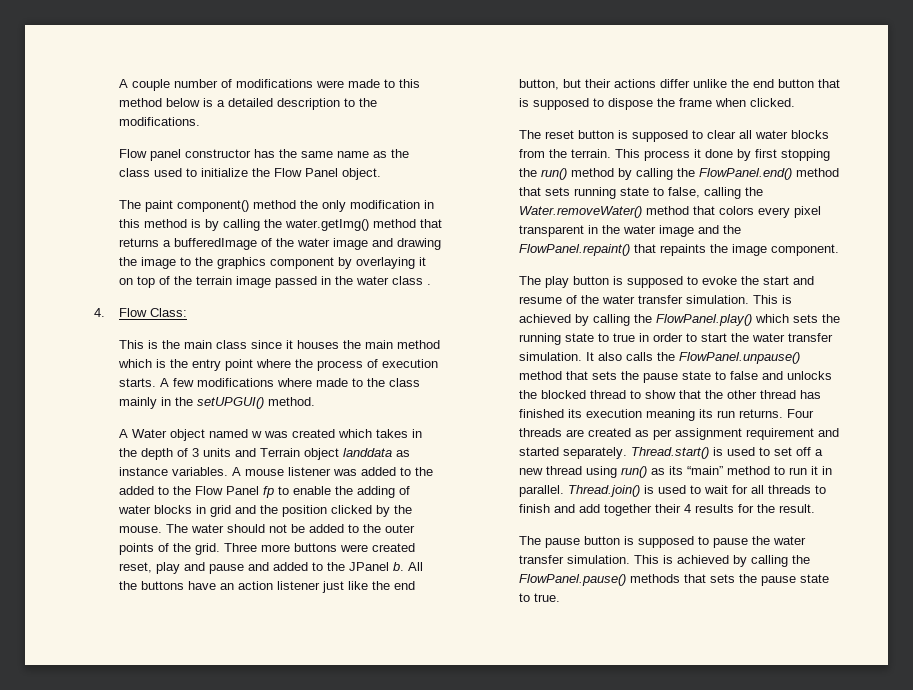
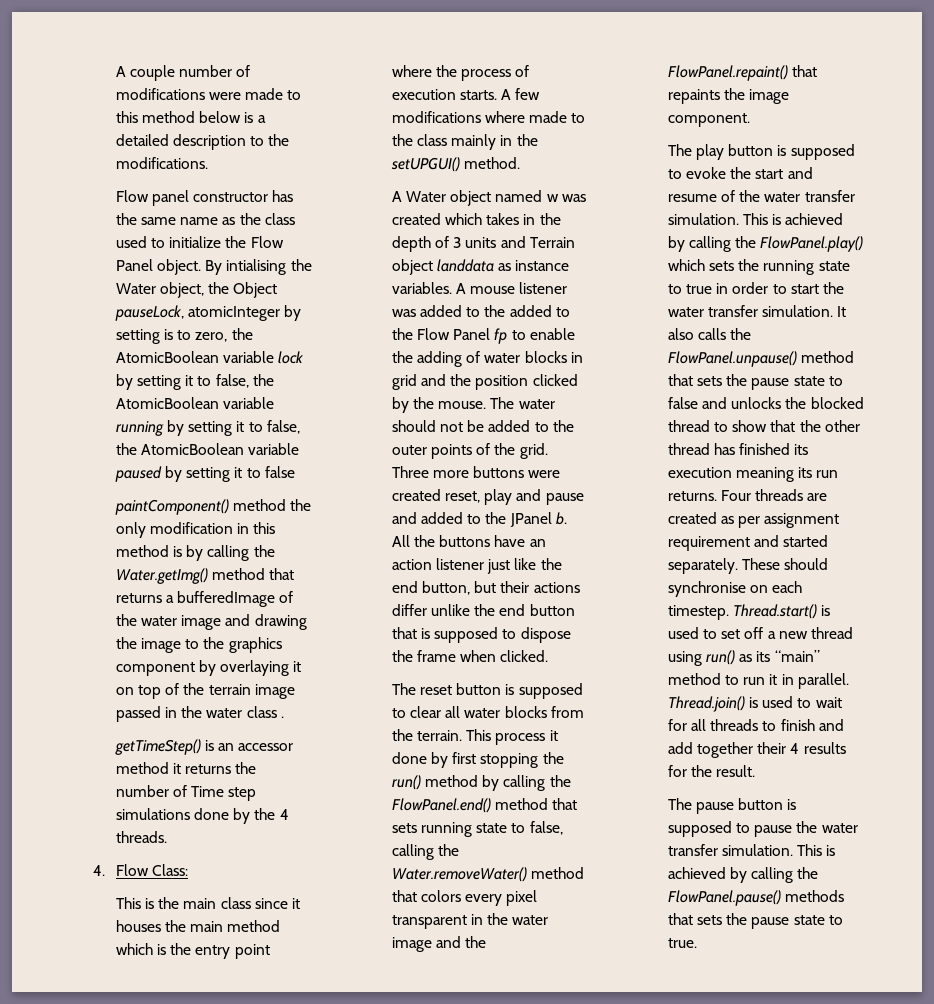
- Flow panel constructor has the same name as the class used to initialize the Flow Panel object.
- The paint component() method the only modification in this method is by calling the water.getImg() method that returns a bufferedImage of the water image and drawing the image to the graphics component by overlaying it on top of the terrain image passed in the water class .
+ Flow panel constructor has the same name as the class used to initialize the Flow Panel object. By intialising the Water object, the Object pauseLock, atomicInteger by setting is to zero, the AtomicBoolean variable lock by setting it to false, the AtomicBoolean variable running by setting it to false, the AtomicBoolean variable paused by setting it to false
+ paintComponent() method the only modification in this method is by calling the Water.getImg() method that returns a bufferedImage of the water image and drawing the image to the graphics component by overlaying it on top of the terrain image passed in the water class .
+ getTimeStep() is an accessor method it returns the number of Time step simulations done by the 4 threads.
+ These should synchronise on each timestep.

